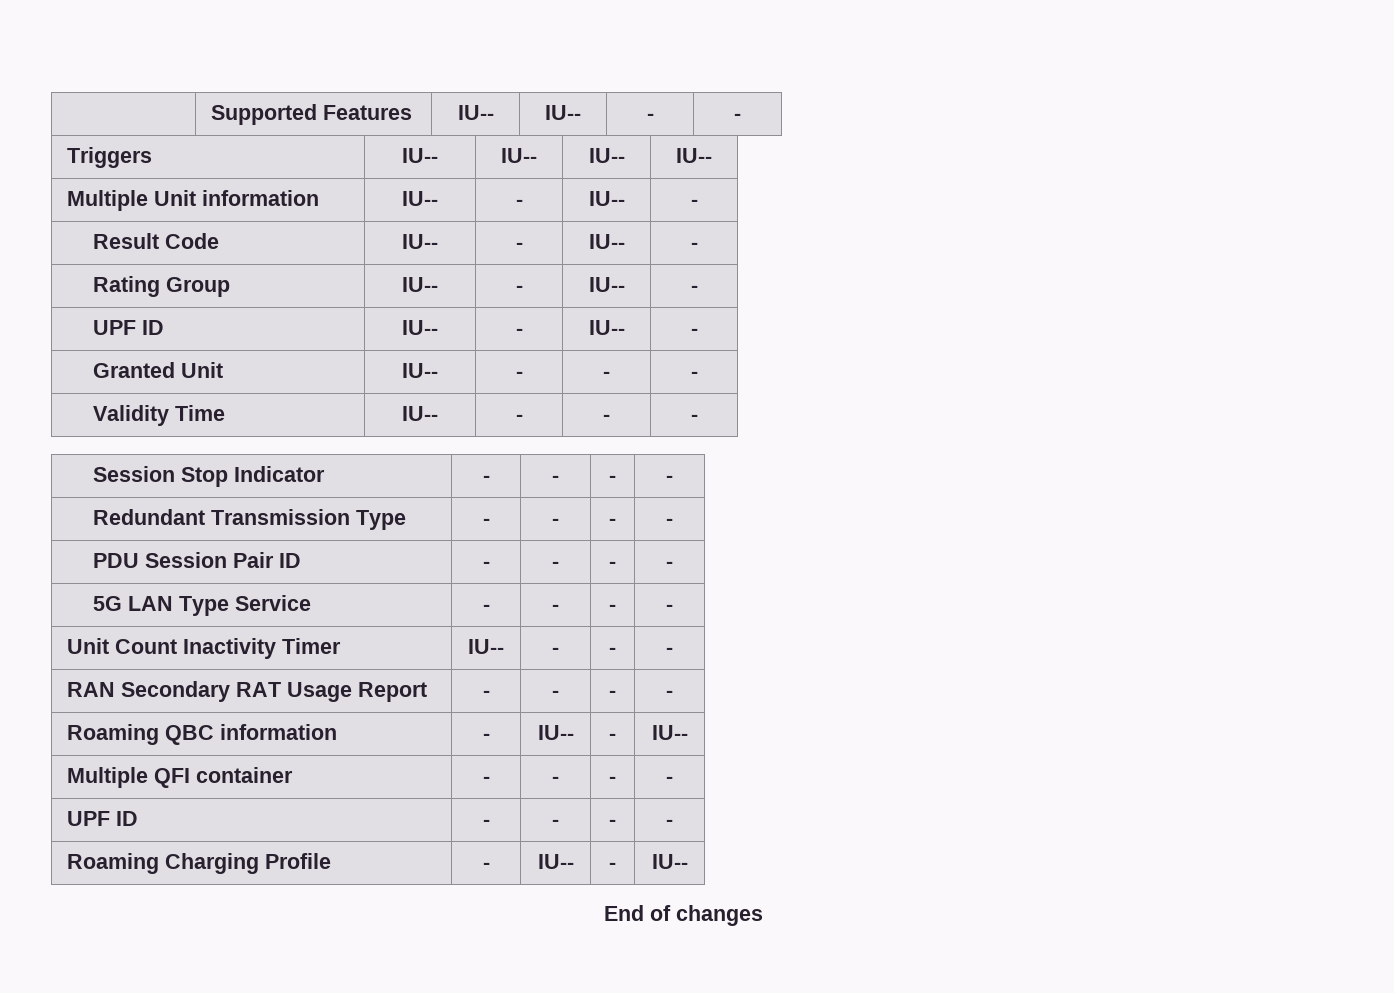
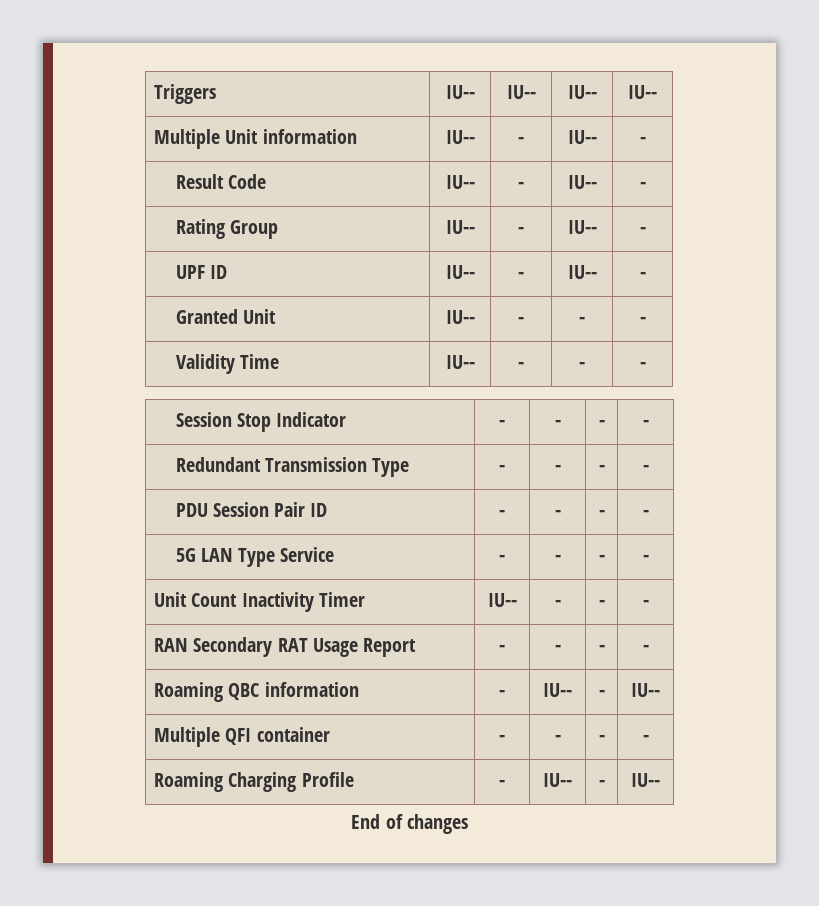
- | Supported Features | IU-- | IU-- | - | -
- UPF ID | - | - | - | -

